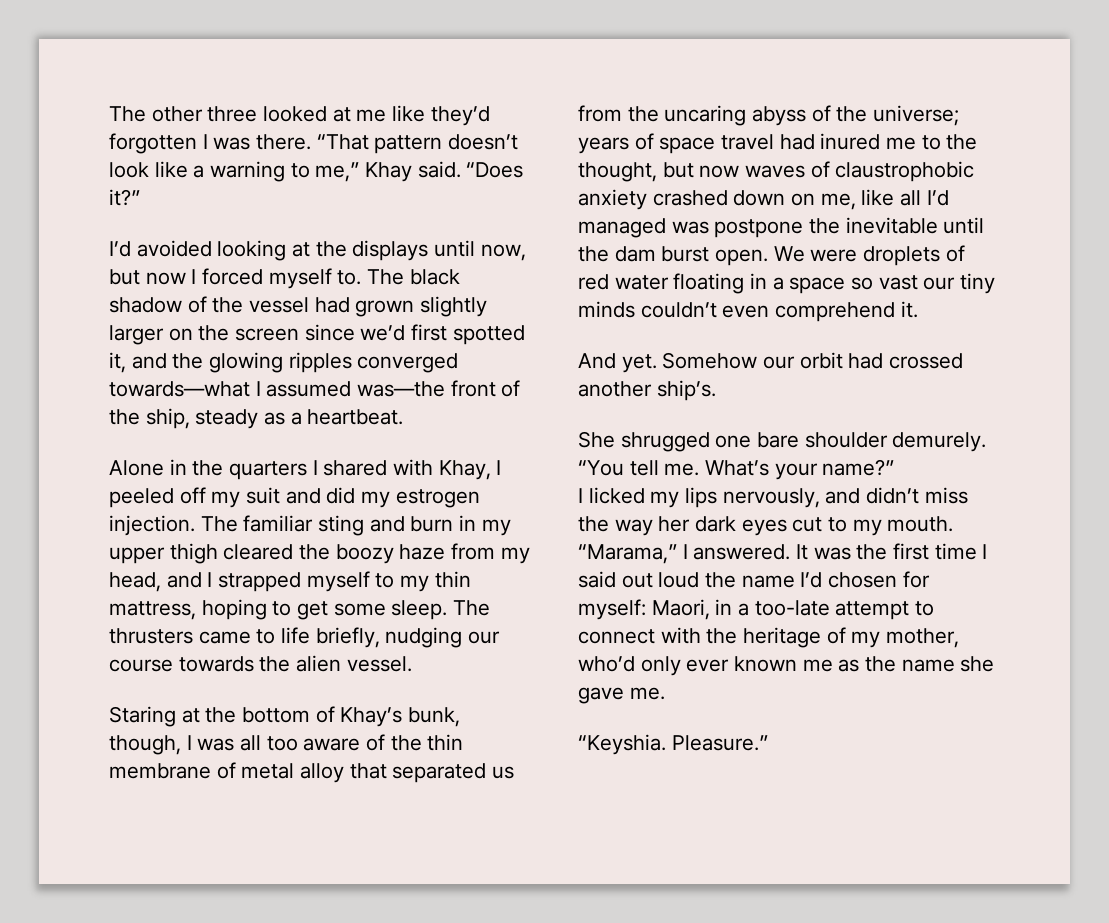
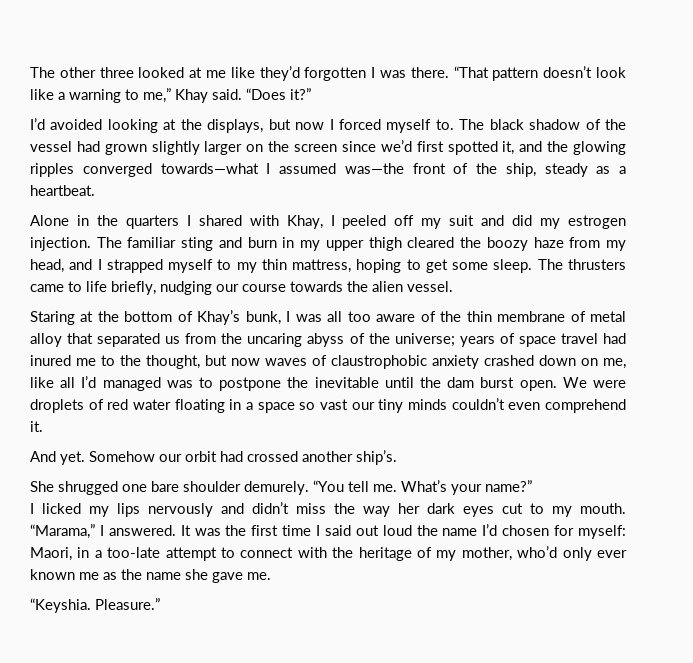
- I’d avoided looking at the displays until now, but now I forced myself to.
+ I’d avoided looking at the displays, but now I forced myself to.
- Staring at the bottom of Khay’s bunk, though, I was all too aware of the thin membrane of metal alloy that separated us from the uncaring abyss of the universe;
+ Staring at the bottom of Khay’s bunk, I was all too aware of the thin membrane of metal alloy that separated us from the uncaring abyss of the universe;
- years of space travel had inured me to the thought, but now waves of claustrophobic anxiety crashed down on me, like all I’d managed was postpone the inevitable until the dam burst open.
+ years of space travel had inured me to the thought, but now waves of claustrophobic anxiety crashed down on me, like all I’d managed was to postpone the inevitable until the dam burst open.
- I licked my lips nervously, and didn’t miss the way her dark eyes cut to my mouth.
+ I licked my lips nervously and didn’t miss the way her dark eyes cut to my mouth.

